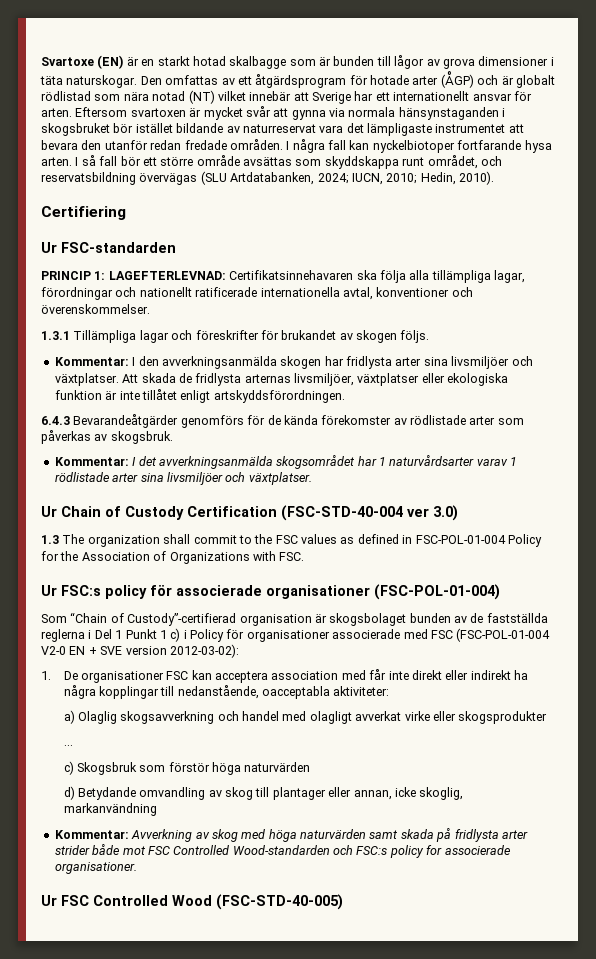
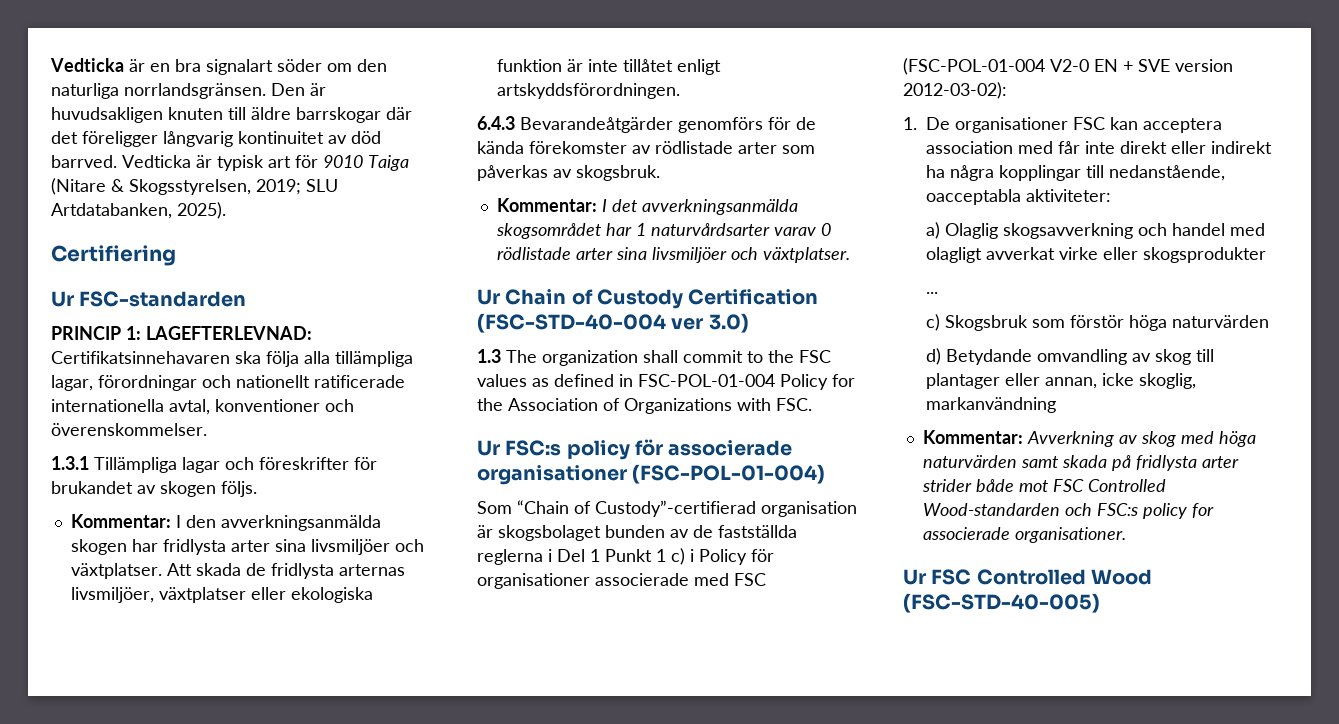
- Svartoxe (EN) är en starkt hotad skalbagge som är bunden till lågor av grova dimensioner i täta naturskogar. Den omfattas av ett åtgärdsprogram för hotade arter (ÅGP) och är globalt rödlistad som nära notad (NT) vilket innebär att Sverige har ett internationellt ansvar för arten. Eftersom svartoxen är mycket svår att gynna via normala hänsynstaganden i skogsbruket bör istället bildande av naturreservat vara det lämpligaste instrumentet att bevara den utanför redan fredade områden. I några fall kan nyckelbiotoper fortfarande hysa arten. I så fall bör ett större område avsättas som skyddskappa runt området, och reservatsbildning övervägas (SLU Artdatabanken, 2024; IUCN, 2010; Hedin, 2010).
+ Vedticka är en bra signalart söder om den naturliga norrlandsgränsen. Den är huvudsakligen knuten till äldre barrskogar där det föreligger långvarig kontinuitet av död barrved. Vedticka är typisk art för 9010 Taiga (Nitare & Skogsstyrelsen, 2019; SLU Artdatabanken, 2025).
- Kommentar: I det avverkningsanmälda skogsområdet har 1 naturvårdsarter varav 1 rödlistade arter sina livsmiljöer och växtplatser.
+ Kommentar: I det avverkningsanmälda skogsområdet har 1 naturvårdsarter varav 0 rödlistade arter sina livsmiljöer och växtplatser.

